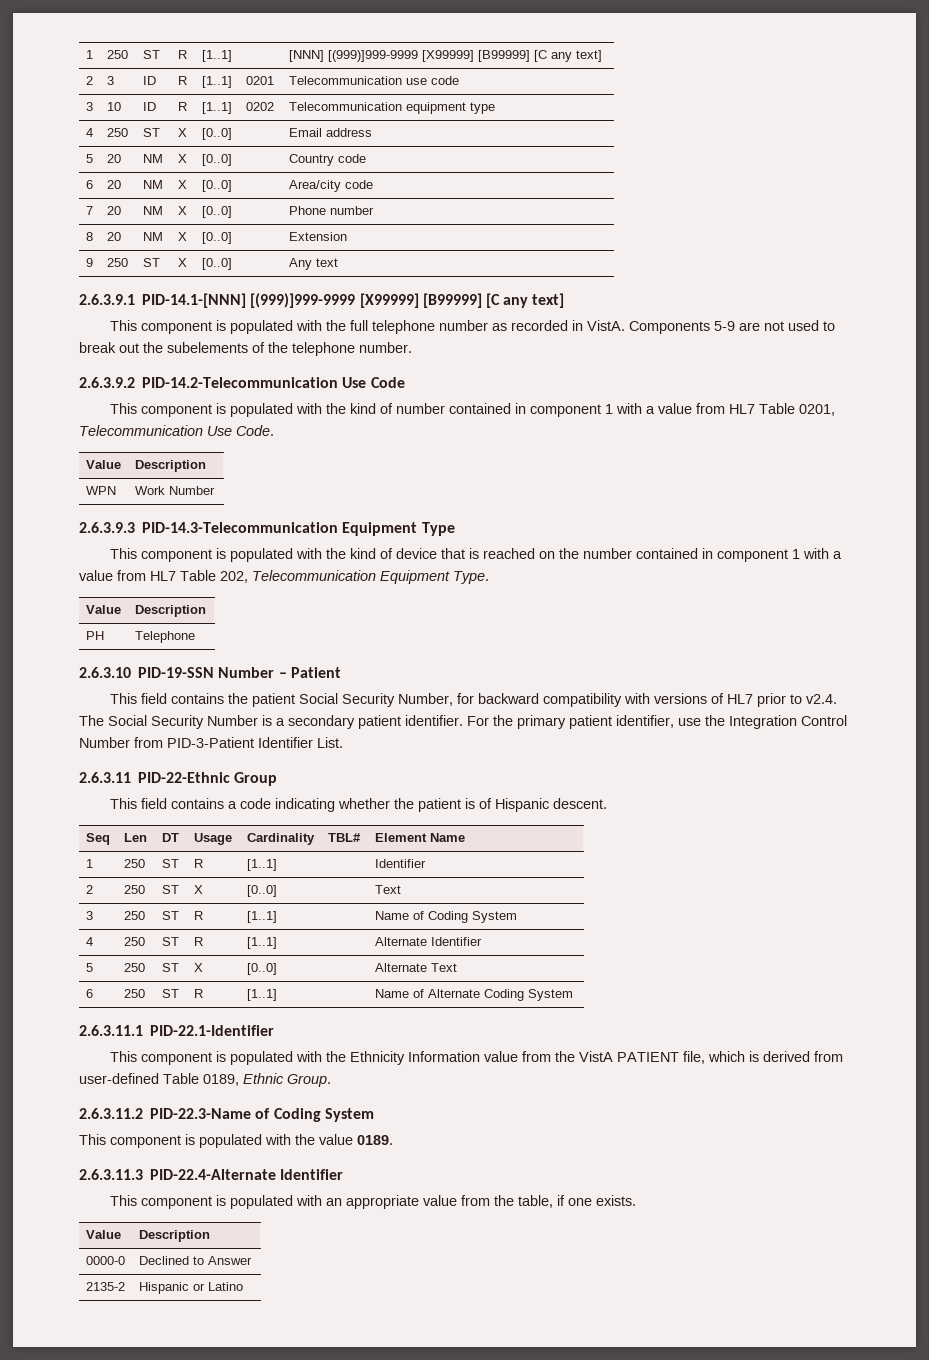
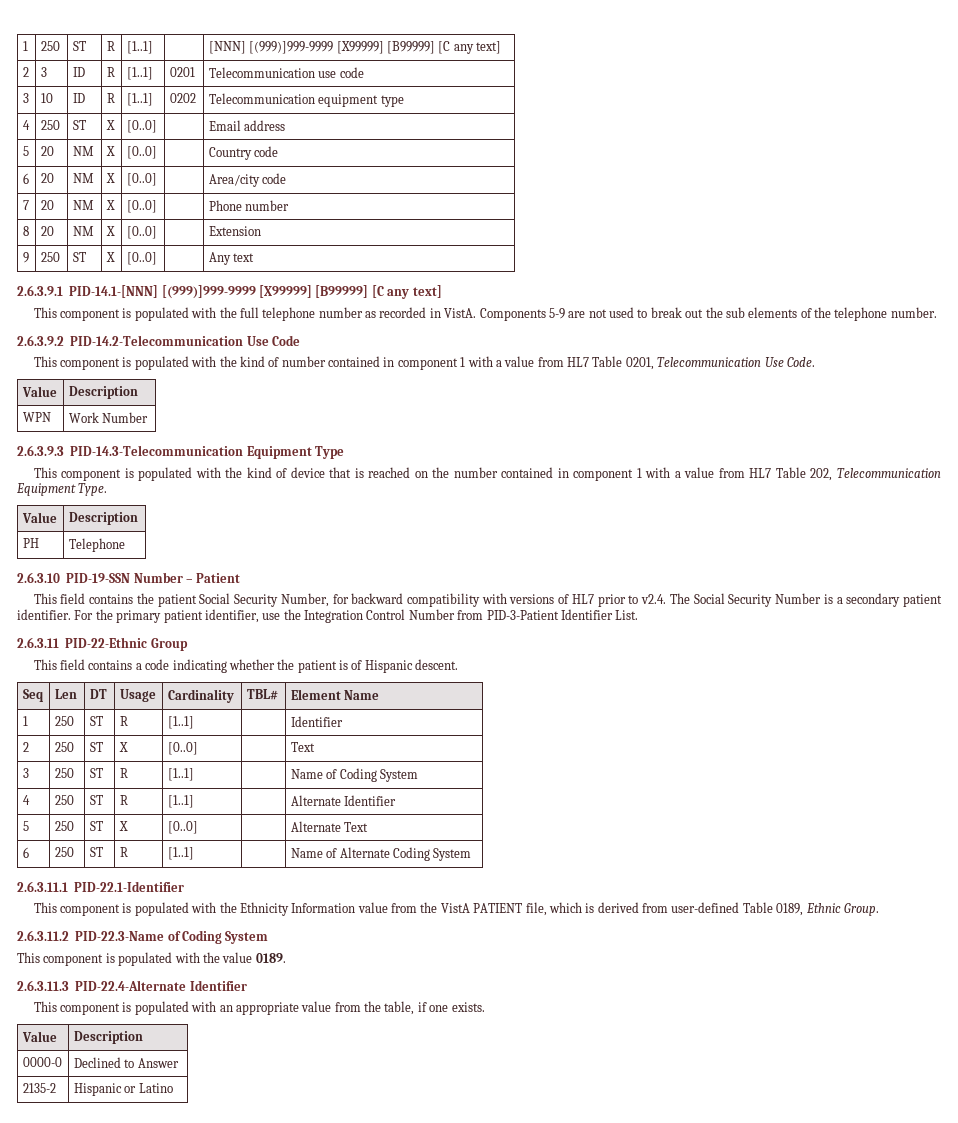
- Components 5-9 are not used to break out the subelements of the telephone number.
+ Components 5-9 are not used to break out the sub elements of the telephone number.

